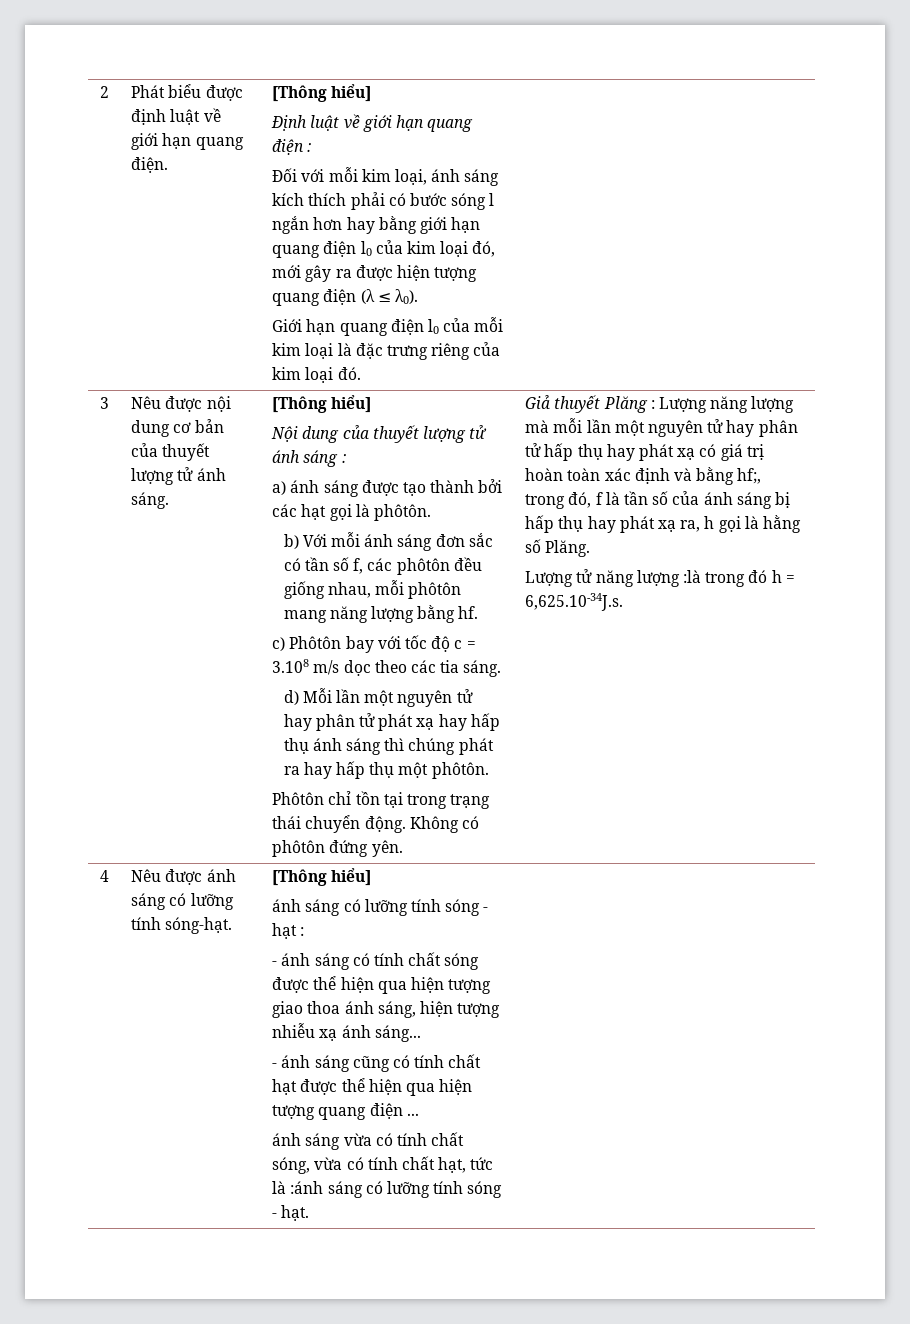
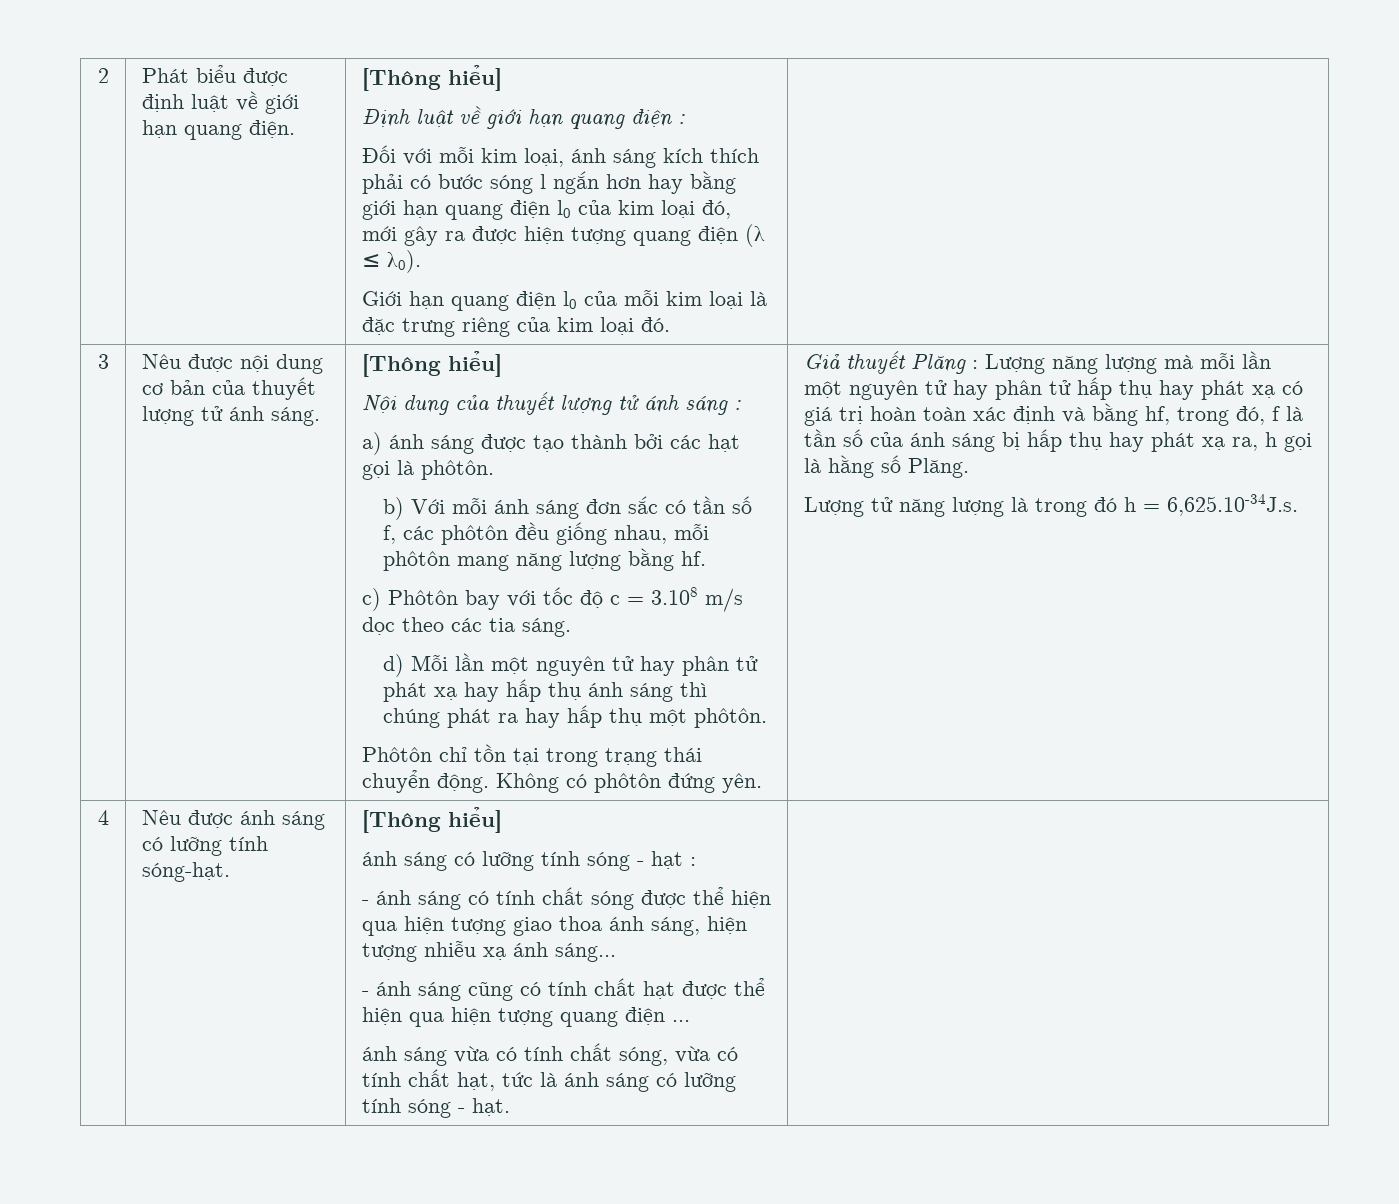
- Giả thuyết Plăng : Lượng năng lượng mà mỗi lần một nguyên tử hay phân tử hấp thụ hay phát xạ có giá trị hoàn toàn xác định và bằng hf;, trong đó, f là tần số của ánh sáng bị hấp thụ hay phát xạ ra, h gọi là hằng số Plăng.
+ Giả thuyết Plăng : Lượng năng lượng mà mỗi lần một nguyên tử hay phân tử hấp thụ hay phát xạ có giá trị hoàn toàn xác định và bằng hf, trong đó, f là tần số của ánh sáng bị hấp thụ hay phát xạ ra, h gọi là hằng số Plăng.
- Lượng tử năng lượng :là trong đó h = 6,625.10-34J.s.
+ Lượng tử năng lượng là trong đó h = 6,625.10-34J.s.
- ánh sáng vừa có tính chất sóng, vừa có tính chất hạt, tức là :ánh sáng có lưỡng tính sóng - hạt.
+ ánh sáng vừa có tính chất sóng, vừa có tính chất hạt, tức là ánh sáng có lưỡng tính sóng - hạt.

